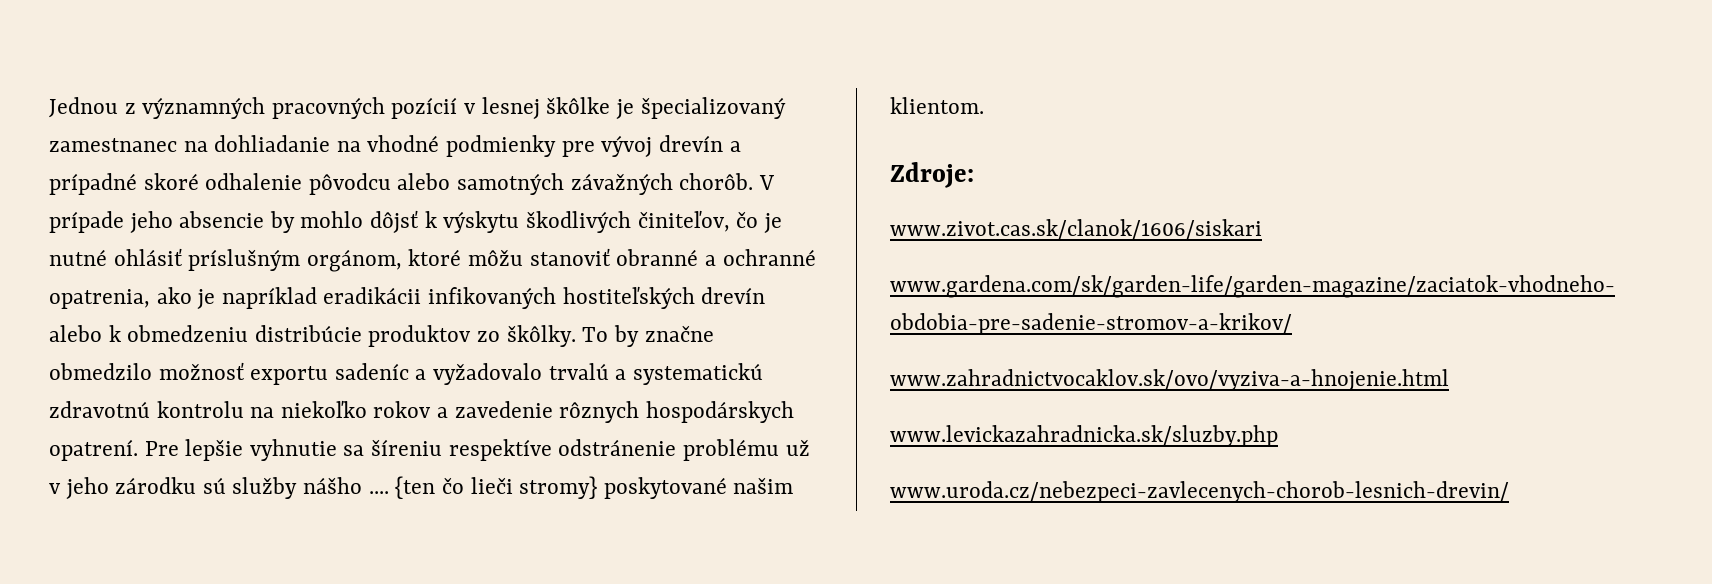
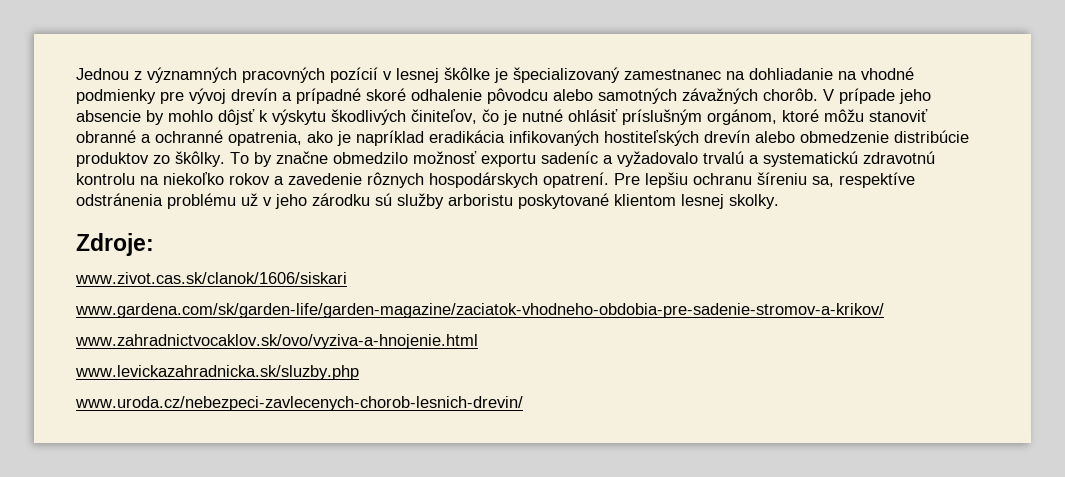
- V prípade jeho absencie by mohlo dôjsť k výskytu škodlivých činiteľov, čo je nutné ohlásiť príslušným orgánom, ktoré môžu stanoviť obranné a ochranné opatrenia, ako je napríklad eradikácii infikovaných hostiteľských drevín alebo k obmedzeniu distribúcie produktov zo škôlky.
+ V prípade jeho absencie by mohlo dôjsť k výskytu škodlivých činiteľov, čo je nutné ohlásiť príslušným orgánom, ktoré môžu stanoviť obranné a ochranné opatrenia, ako je napríklad eradikácia infikovaných hostiteľských drevín alebo obmedzenie distribúcie produktov zo škôlky.
- Pre lepšie vyhnutie sa šíreniu respektíve odstránenie problému už v jeho zárodku sú služby nášho .... {ten čo lieči stromy} poskytované našim klientom.
+ Pre lepšiu ochranu šíreniu sa, respektíve odstránenia problému už v jeho zárodku sú služby arboristu poskytované klientom lesnej skolky.

